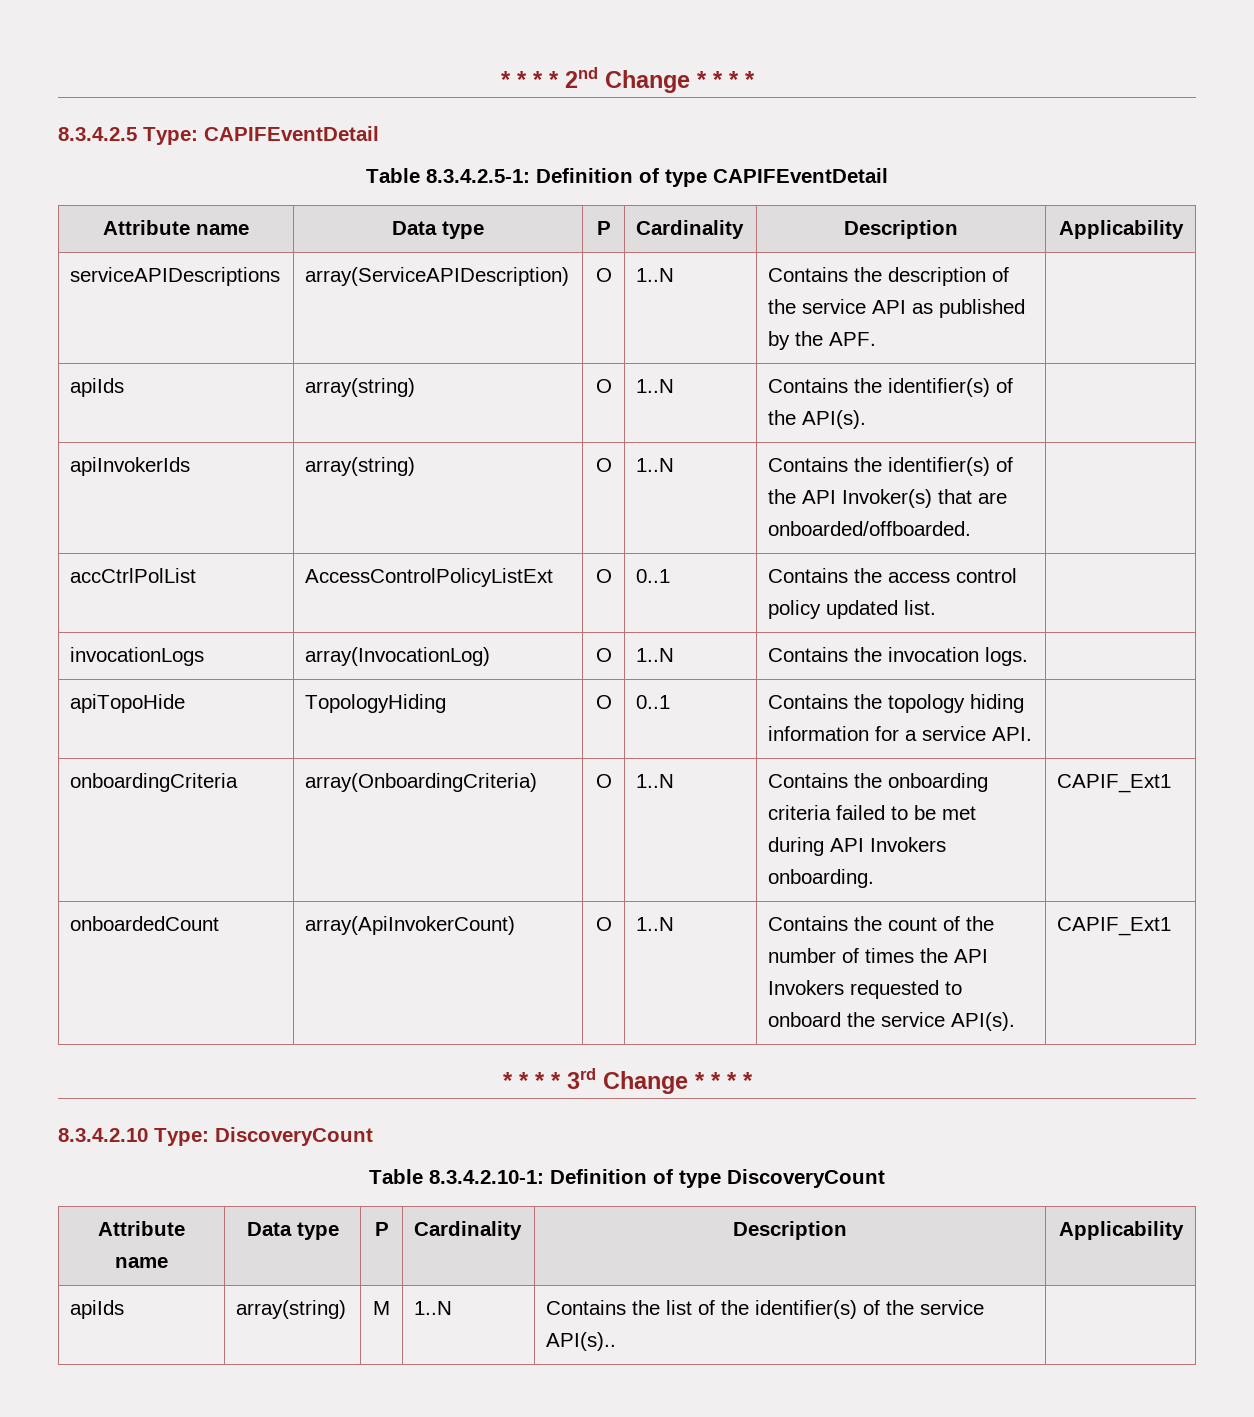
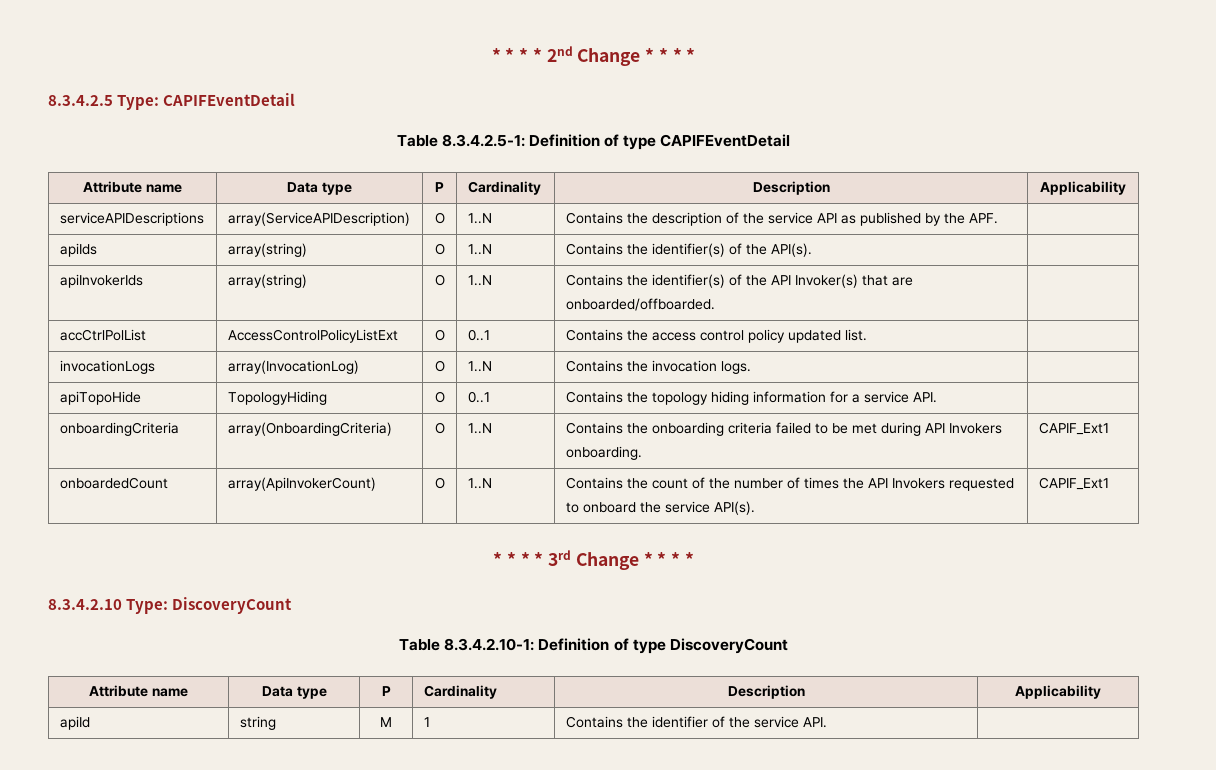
- apiIds | array(string) | M | 1..N | Contains the list of the identifier(s) of the service API(s).. |
+ apiId | string | M | 1 | Contains the identifier of the service API. |

